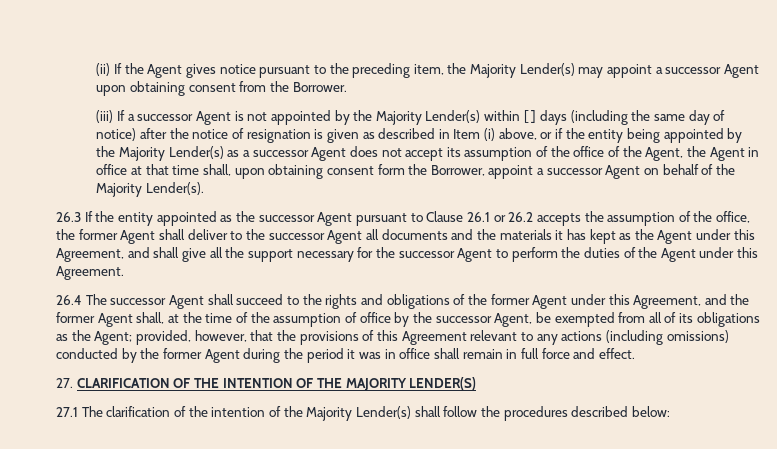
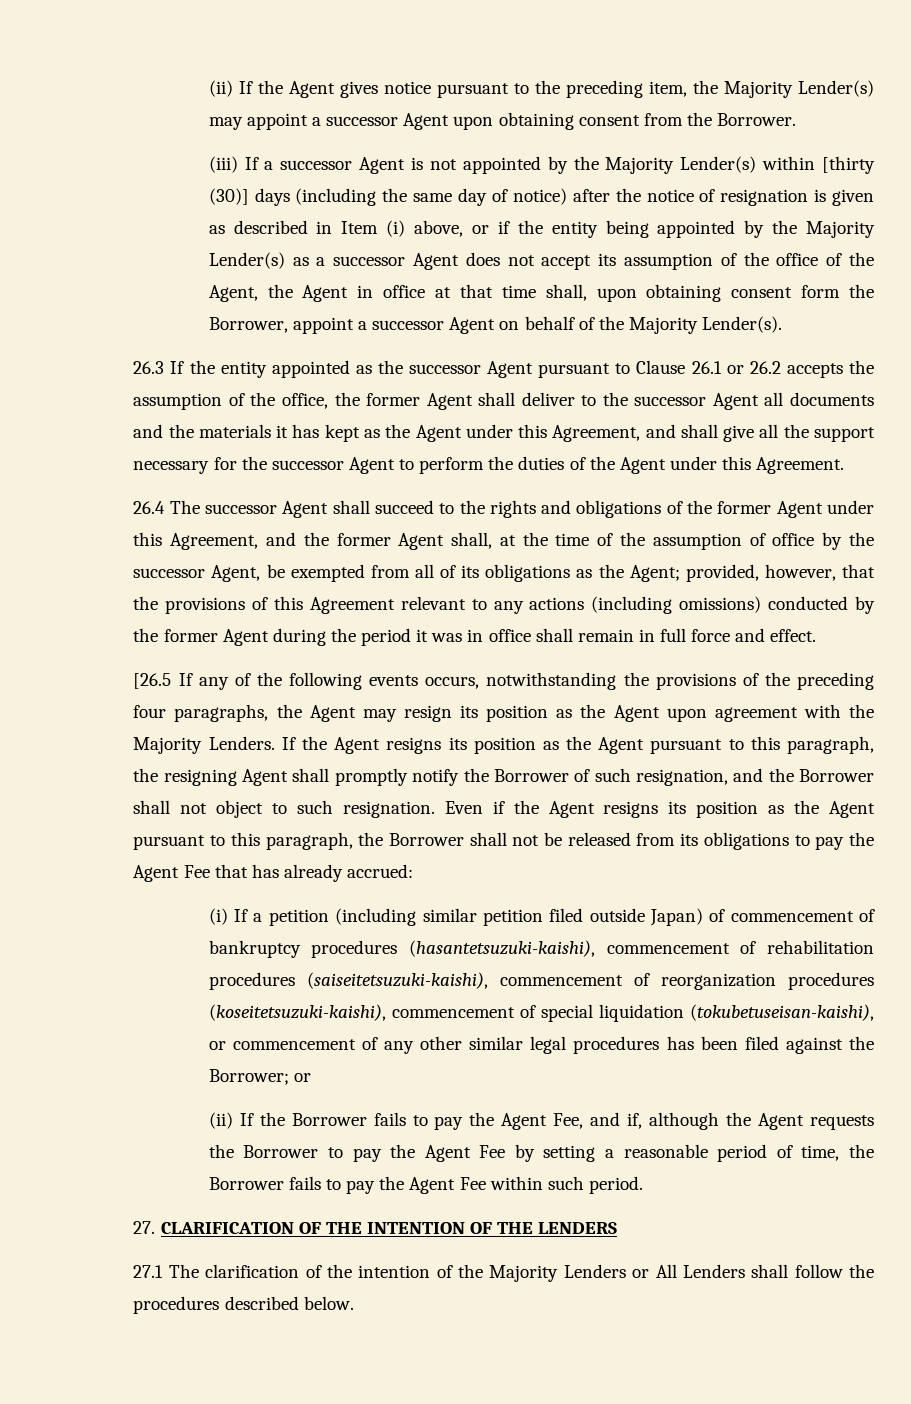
- (iii) If a successor Agent is not appointed by the Majority Lender(s) within [ ] days (including the same day of notice) after the notice of resignation is given as described in Item (i) above, or if the entity being appointed by the Majority Lender(s) as a successor Agent does not accept its assumption of the office of the Agent, the Agent in office at that time shall, upon obtaining consent form the Borrower, appoint a successor Agent on behalf of the Majority Lender(s).
+ (iii) If a successor Agent is not appointed by the Majority Lender(s) within [thirty (30)] days (including the same day of notice) after the notice of resignation is given as described in Item (i) above, or if the entity being appointed by the Majority Lender(s) as a successor Agent does not accept its assumption of the office of the Agent, the Agent in office at that time shall, upon obtaining consent form the Borrower, appoint a successor Agent on behalf of the Majority Lender(s).
+ [26.5 If any of the following events occurs, notwithstanding the provisions of the preceding four paragraphs, the Agent may resign its position as the Agent upon agreement with the Majority Lenders. If the Agent resigns its position as the Agent pursuant to this paragraph, the resigning Agent shall promptly notify the Borrower of such resignation, and the Borrower shall not object to such resignation. Even if the Agent resigns its position as the Agent pursuant to this paragraph, the Borrower shall not be released from its obligations to pay the Agent Fee that has already accrued:
+ (i) If a petition (including similar petition filed outside Japan) of commencement of bankruptcy procedures (hasantetsuzuki-kaishi), commencement of rehabilitation procedures (saiseitetsuzuki-kaishi), commencement of reorganization procedures (koseitetsuzuki-kaishi), commencement of special liquidation (tokubetuseisan-kaishi), or commencement of any other similar legal procedures has been filed against the Borrower; or
+ (ii) If the Borrower fails to pay the Agent Fee, and if, although the Agent requests the Borrower to pay the Agent Fee by setting a reasonable period of time, the Borrower fails to pay the Agent Fee within such period.
- 27. CLARIFICATION OF THE INTENTION OF THE MAJORITY LENDER(S)
+ 27. CLARIFICATION OF THE INTENTION OF THE LENDERS
- 27.1 The clarification of the intention of the Majority Lender(s) shall follow the procedures described below:
+ 27.1 The clarification of the intention of the Majority Lenders or All Lenders shall follow the procedures described below.

